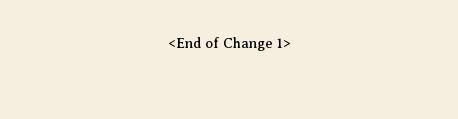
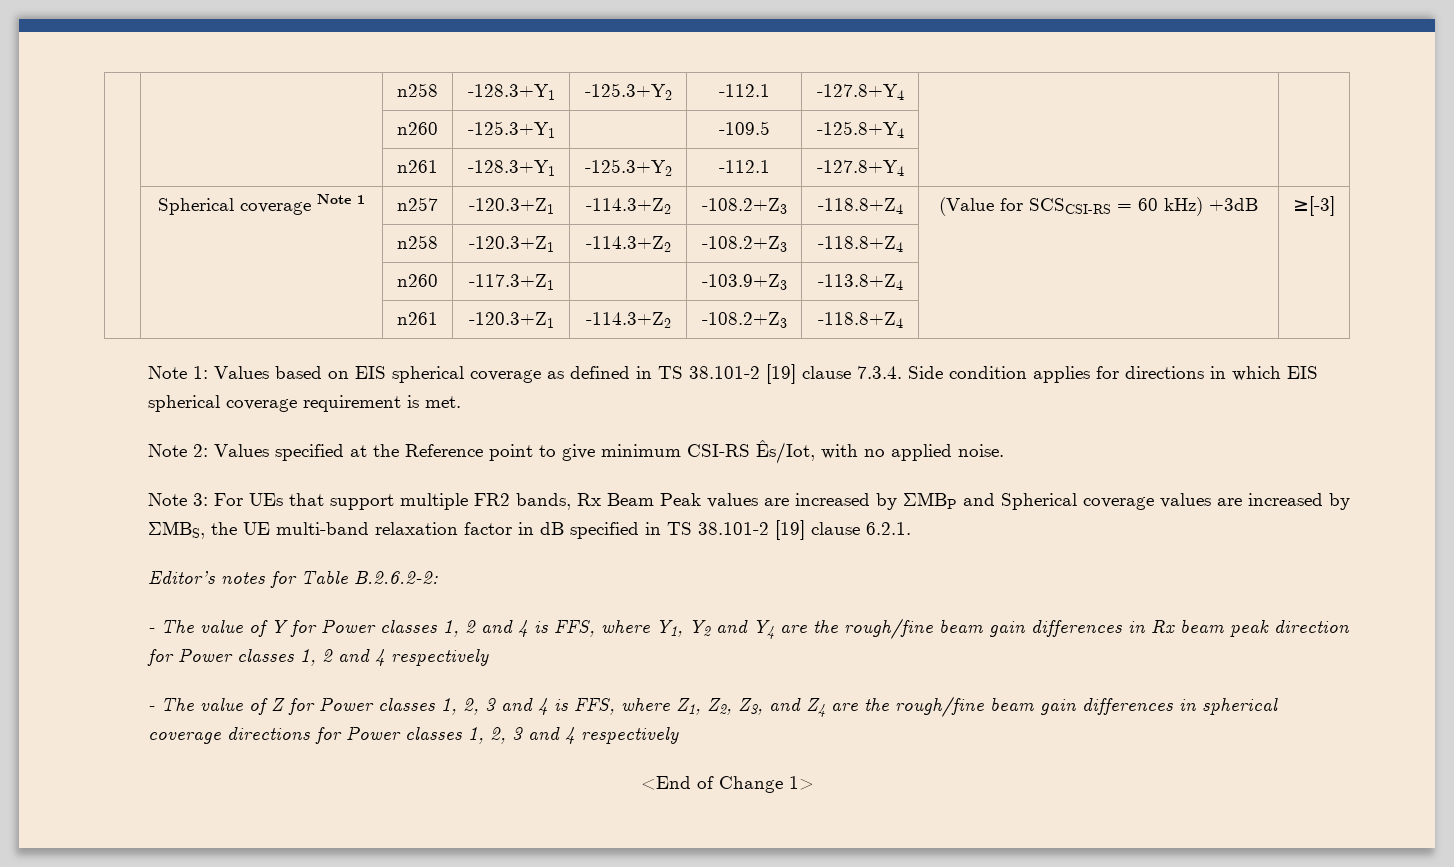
+ | | n258 | -128.3+Y1 | -125.3+Y2 | -112.1 | -127.8+Y4 | |
+ | | n260 | -125.3+Y1 | | -109.5 | -125.8+Y4 | |
+ | | n261 | -128.3+Y1 | -125.3+Y2 | -112.1 | -127.8+Y4 | |
+ | Spherical coverage Note 1 | n257 | -120.3+Z1 | -114.3+Z2 | -108.2+Z3 | -118.8+Z4 | (Value for SCSCSI-RS = 60 kHz) +3dB | ≥[-3]
+ | | n258 | -120.3+Z1 | -114.3+Z2 | -108.2+Z3 | -118.8+Z4 | |
+ | | n260 | -117.3+Z1 | | -103.9+Z3 | -113.8+Z4 | |
+ | | n261 | -120.3+Z1 | -114.3+Z2 | -108.2+Z3 | -118.8+Z4 | |
+ Note 1: Values based on EIS spherical coverage as defined in TS 38.101-2 [19] clause 7.3.4. Side condition applies for directions in which EIS spherical coverage requirement is met.
+ Note 2: Values specified at the Reference point to give minimum CSI-RS Ês/Iot, with no applied noise.
+ Note 3: For UEs that support multiple FR2 bands, Rx Beam Peak values are increased by ΣMBP and Spherical coverage values are increased by ΣMBS, the UE multi-band relaxation factor in dB specified in TS 38.101-2 [19] clause 6.2.1.
+ Editor’s notes for Table B.2.6.2-2:
+ - The value of Y for Power classes 1, 2 and 4 is FFS, where Y1, Y2 and Y4 are the rough/fine beam gain differences in Rx beam peak direction for Power classes 1, 2 and 4 respectively
+ - The value of Z for Power classes 1, 2, 3 and 4 is FFS, where Z1, Z2, Z3, and Z4 are the rough/fine beam gain differences in spherical coverage directions for Power classes 1, 2, 3 and 4 respectively

